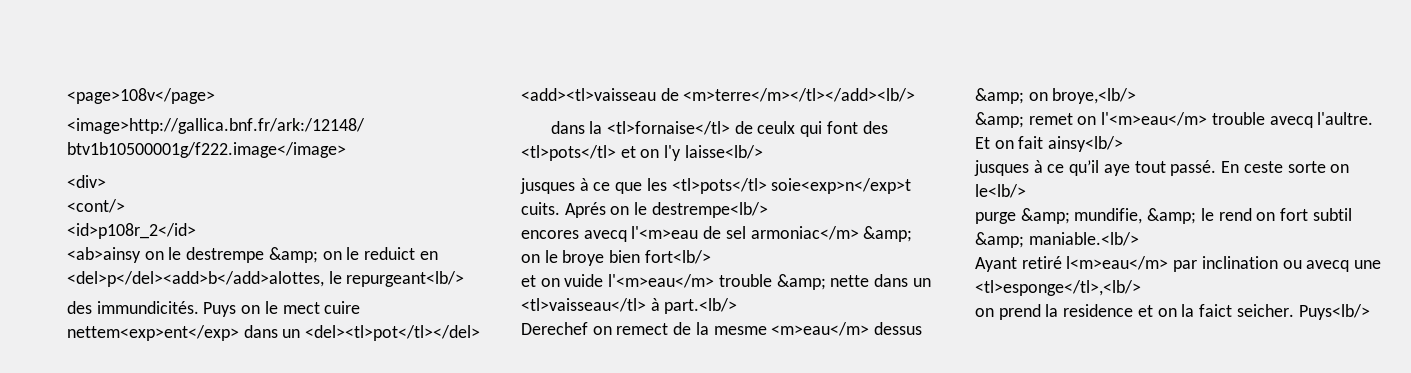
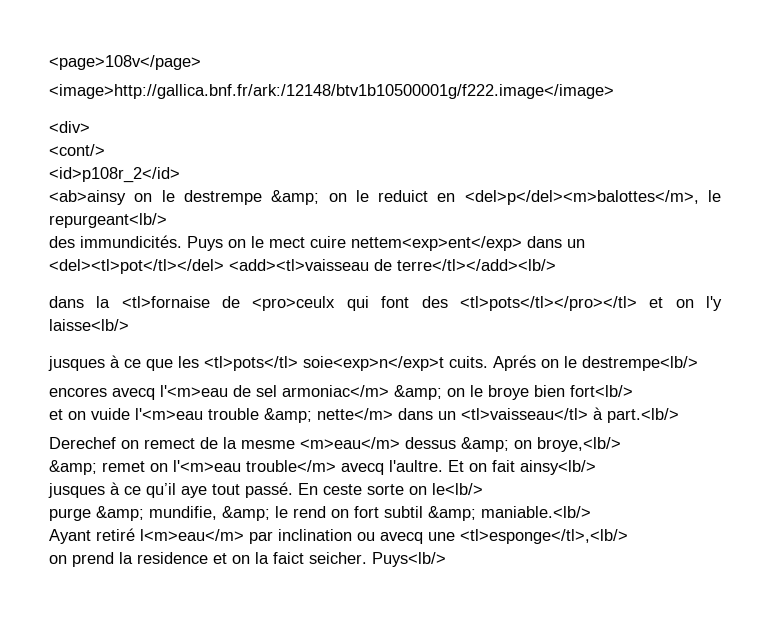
- <ab>ainsy on le destrempe &amp; on le reduict en <del>p</del><add>b</add>alottes, le repurgeant<lb/>
+ <ab>ainsy on le destrempe &amp; on le reduict en <del>p</del><m>balottes</m>, le repurgeant<lb/>
- Puys on le mect cuire nettem<exp>ent</exp> dans un <del><tl>pot</tl></del> <add><tl>vaisseau de <m>terre</m></tl></add><lb/>
+ Puys on le mect cuire nettem<exp>ent</exp> dans un <del><tl>pot</tl></del> <add><tl>vaisseau de terre</tl></add><lb/>
- dans la <tl>fornaise</tl> de ceulx qui font des <tl>pots</tl> et on l'y laisse<lb/>
+ dans la <tl>fornaise de <pro>ceulx qui font des <tl>pots</tl></pro></tl> et on l'y laisse<lb/>
- et on vuide l'<m>eau</m> trouble &amp; nette dans un <tl>vaisseau</tl> à part.<lb/>
+ et on vuide l'<m>eau trouble &amp; nette</m> dans un <tl>vaisseau</tl> à part.<lb/>
- &amp; remet on l'<m>eau</m> trouble avecq l'aultre.
+ &amp; remet on l'<m>eau trouble</m> avecq l'aultre.

